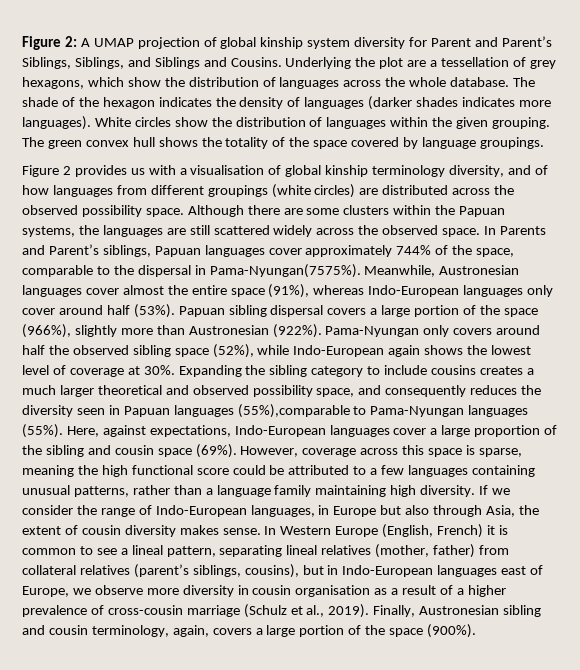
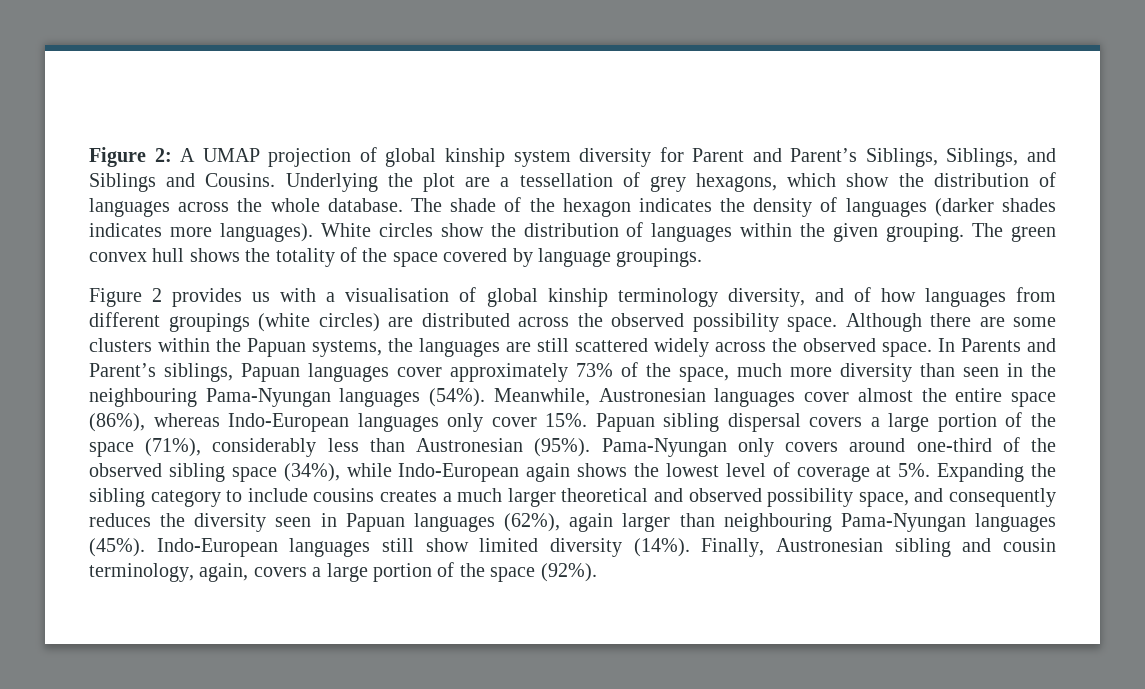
- In Parents and Parent’s siblings, Papuan languages cover approximately 744% of the space, comparable to the dispersal in Pama-Nyungan(7575%).
+ In Parents and Parent’s siblings, Papuan languages cover approximately 73% of the space, much more diversity than seen in the neighbouring Pama-Nyungan languages (54%).
- Meanwhile, Austronesian languages cover almost the entire space (91%), whereas Indo-European languages only cover around half (53%).
+ Meanwhile, Austronesian languages cover almost the entire space (86%), whereas Indo-European languages only cover 15%.
- Papuan sibling dispersal covers a large portion of the space (966%), slightly more than Austronesian (922%).
+ Papuan sibling dispersal covers a large portion of the space (71%), considerably less than Austronesian (95%).
- Pama-Nyungan only covers around half the observed sibling space (52%), while Indo-European again shows the lowest level of coverage at 30%.
+ Pama-Nyungan only covers around one-third of the observed sibling space (34%), while Indo-European again shows the lowest level of coverage at 5%.
- Expanding the sibling category to include cousins creates a much larger theoretical and observed possibility space, and consequently reduces the diversity seen in Papuan languages (55%),comparable to Pama-Nyungan languages (55%). Here, against expectations, Indo-European languages cover a large proportion of the sibling and cousin space (69%). However, coverage across this space is sparse, meaning the high functional score could be attributed to a few languages containing unusual patterns, rather than a language family maintaining high diversity. If we consider the range of Indo-European languages, in Europe but also through Asia, the extent of cousin diversity makes sense. In Western Europe (English, French) it is common to see a lineal pattern, separating lineal relatives (mother, father) from collateral relatives (parent’s siblings, cousins), but in Indo-European languages east of Europe, we observe more diversity in cousin organisation as a result of a higher prevalence of cross-cousin marriage (Schulz et al., 2019).
+ Expanding the sibling category to include cousins creates a much larger theoretical and observed possibility space, and consequently reduces the diversity seen in Papuan languages (62%), again larger than neighbouring Pama-Nyungan languages (45%). Indo-European languages still show limited diversity (14%).
- Finally, Austronesian sibling and cousin terminology, again, covers a large portion of the space (900%).
+ Finally, Austronesian sibling and cousin terminology, again, covers a large portion of the space (92%).

